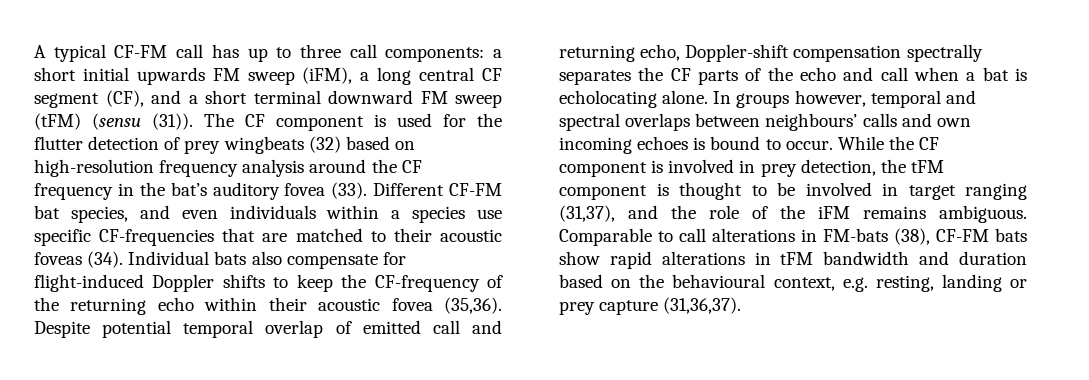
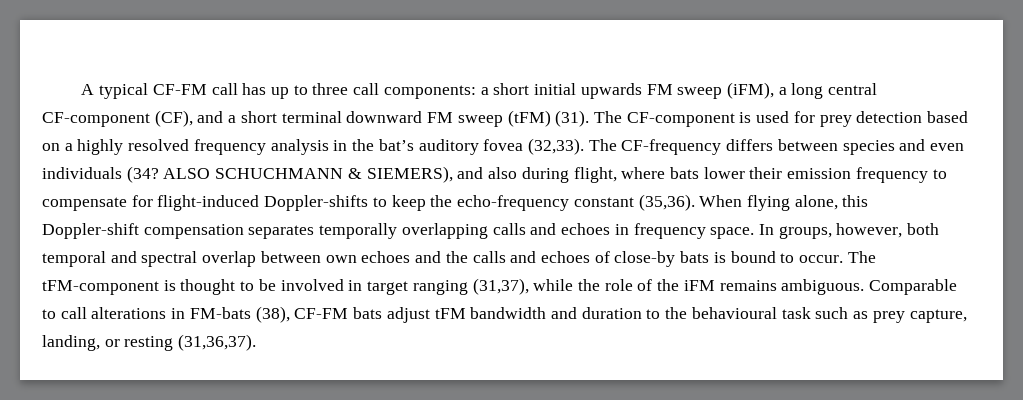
- A typical CF-FM call has up to three call components: a short initial upwards FM sweep (iFM), a long central CF segment (CF), and a short terminal downward FM sweep (tFM) (sensu (31)). The CF component is used for the flutter detection of prey wingbeats (32) based on high-resolution frequency analysis around the CF frequency in the bat’s auditory fovea (33). Different CF-FM bat species, and even individuals within a species use specific CF-frequencies that are matched to their acoustic foveas (34). Individual bats also compensate for flight-induced Doppler shifts to keep the CF-frequency of the returning echo within their acoustic fovea (35,36). Despite potential temporal overlap of emitted call and returning echo, Doppler-shift compensation spectrally separates the CF parts of the echo and call when a bat is echolocating alone. In groups however, temporal and spectral overlaps between neighbours’ calls and own incoming echoes is bound to occur. While the CF component is involved in prey detection, the tFM component is thought to be involved in target ranging (31,37), and the role of the iFM remains ambiguous.
+ A typical CF-FM call has up to three call components: a short initial upwards FM sweep (iFM), a long central CF-component (CF), and a short terminal downward FM sweep (tFM) (31). The CF-component is used for prey detection based on a highly resolved frequency analysis in the bat’s auditory fovea (32,33). The CF-frequency differs between species and even individuals (34? ALSO SCHUCHMANN & SIEMERS), and also during flight, where bats lower their emission frequency to compensate for flight-induced Doppler-shifts to keep the echo-frequency constant (35,36). When flying alone, this Doppler-shift compensation separates temporally overlapping calls and echoes in frequency space. In groups, however, both temporal and spectral overlap between own echoes and the calls and echoes of close-by bats is bound to occur. The tFM-component is thought to be involved in target ranging (31,37), while the role of the iFM remains ambiguous.
- Comparable to call alterations in FM-bats (38), CF-FM bats show rapid alterations in tFM bandwidth and duration based on the behavioural context, e.g. resting, landing or prey capture (31,36,37).
+ Comparable to call alterations in FM-bats (38), CF-FM bats adjust tFM bandwidth and duration to the behavioural task such as prey capture, landing, or resting (31,36,37).

